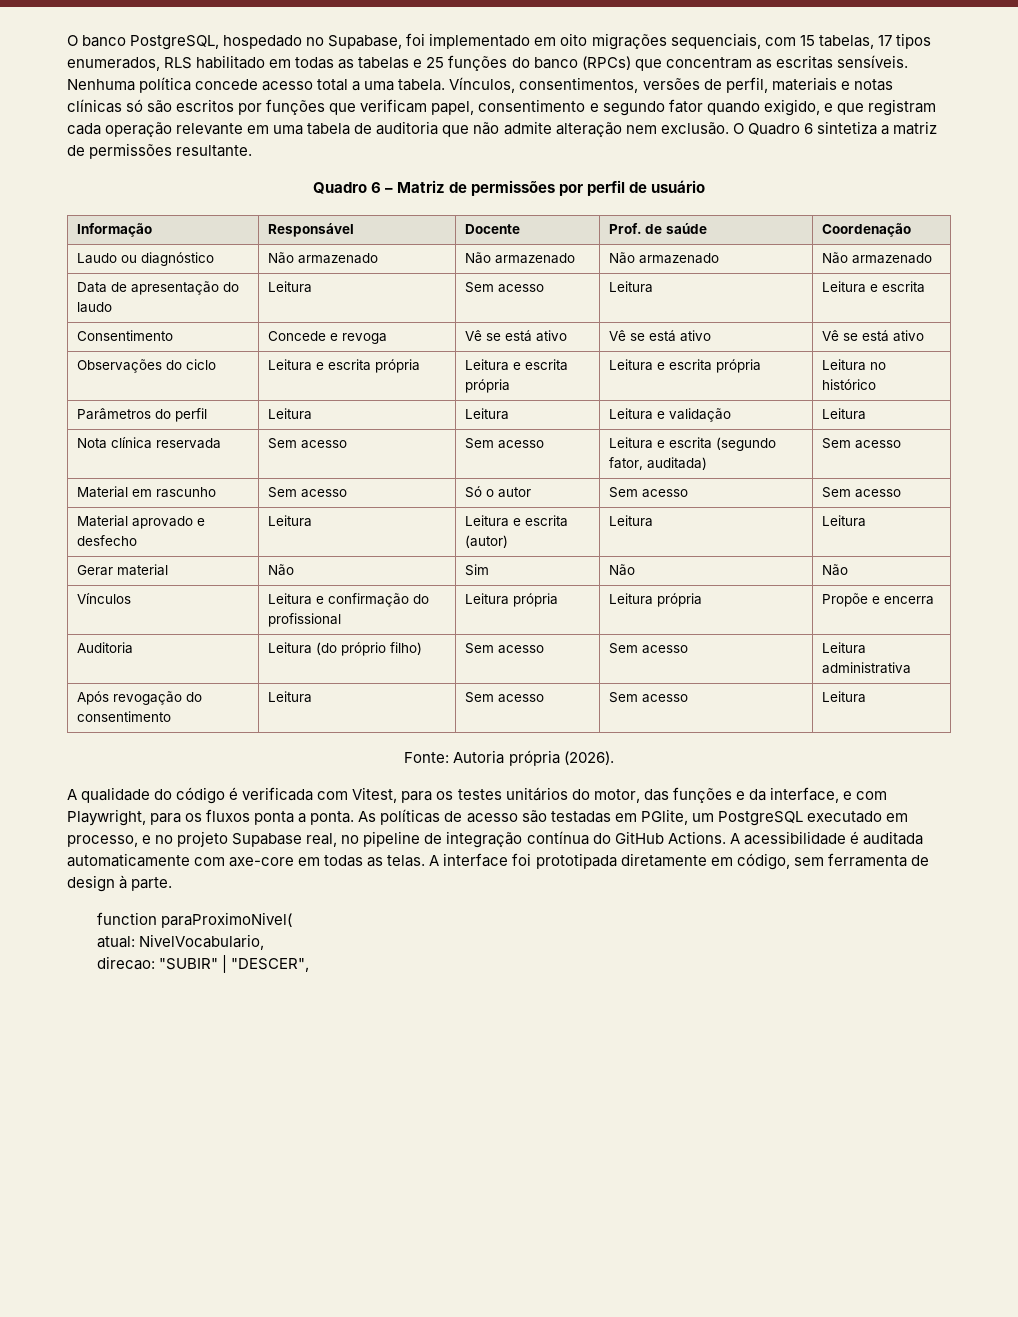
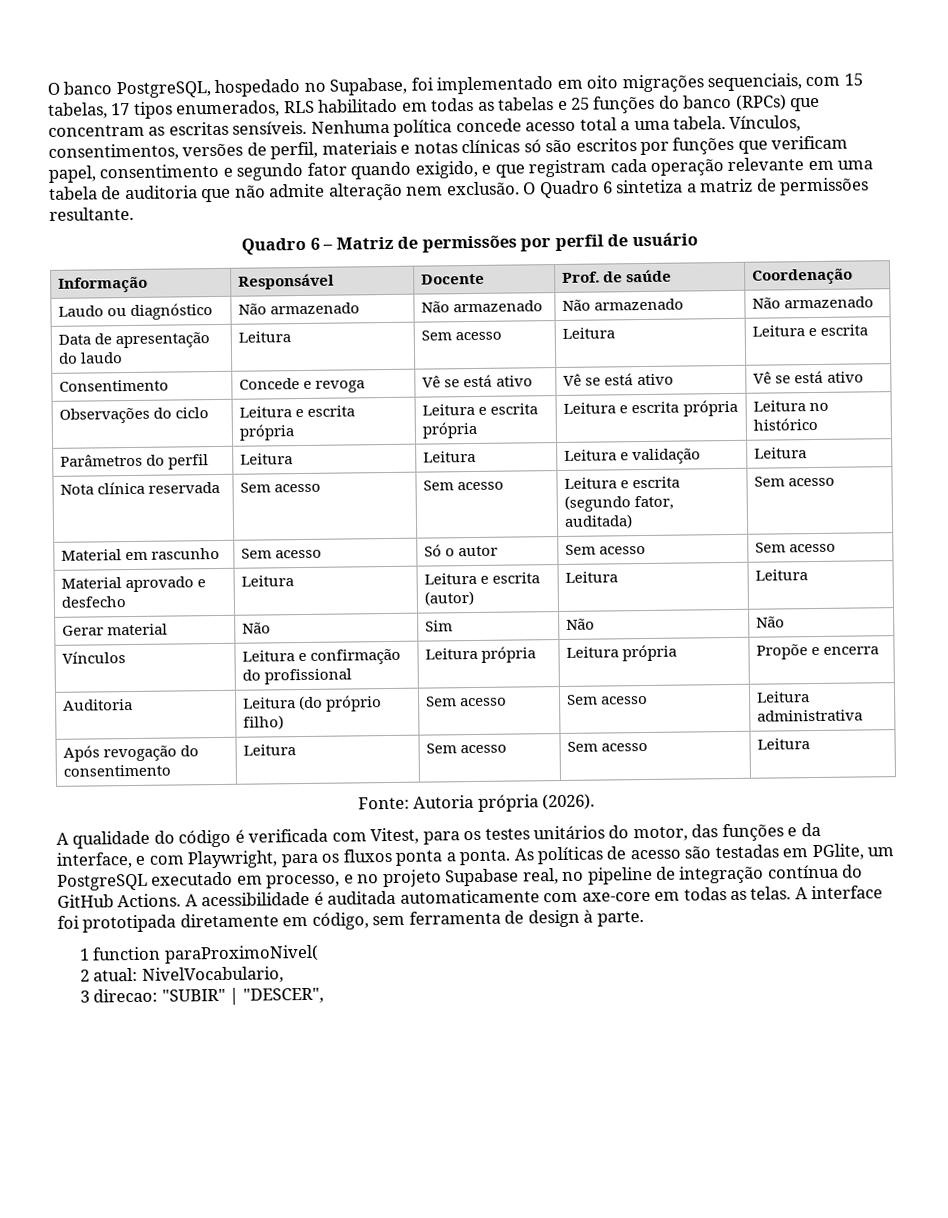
- function paraProximoNivel(
+ 1 function paraProximoNivel(
- atual: NivelVocabulario,
+ 2 atual: NivelVocabulario,
- direcao: "SUBIR" | "DESCER",
+ 3 direcao: "SUBIR" | "DESCER",

